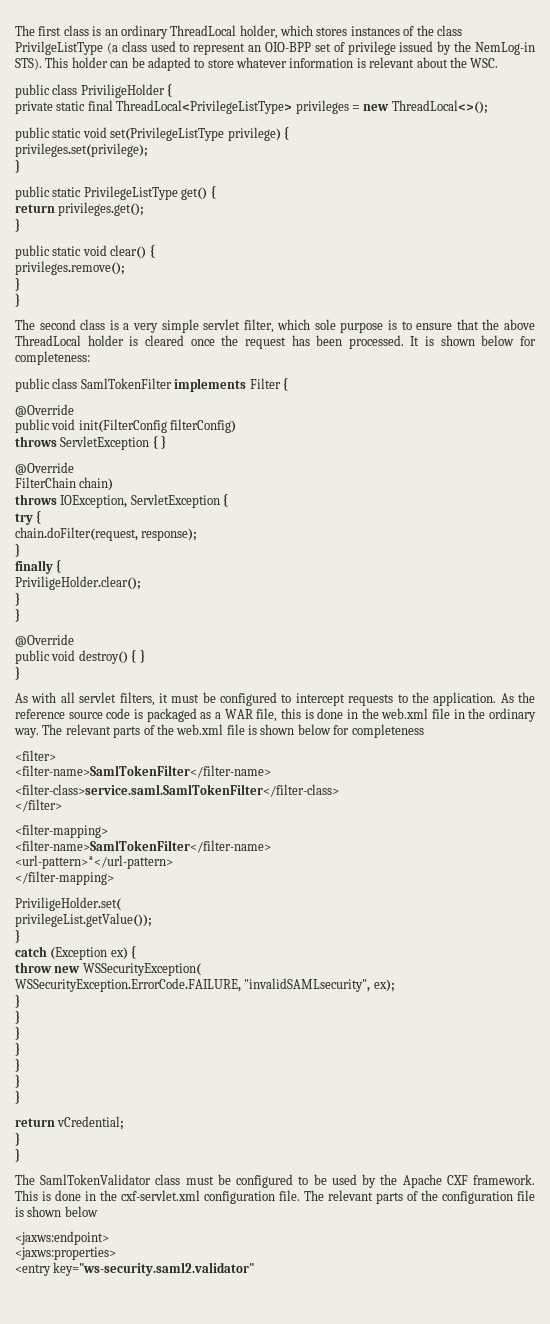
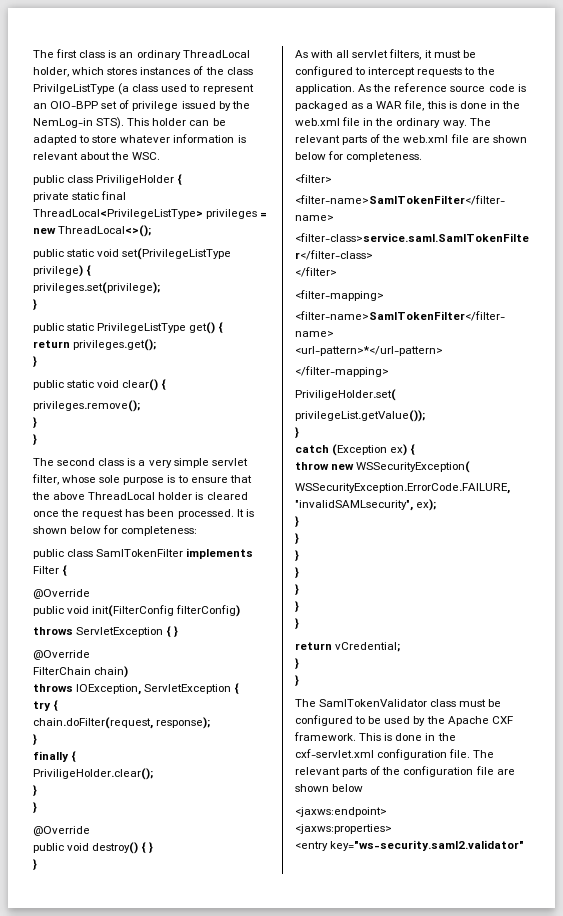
- The second class is a very simple servlet filter, which sole purpose is to ensure that the above ThreadLocal holder is cleared once the request has been processed.
+ The second class is a very simple servlet filter, whose sole purpose is to ensure that the above ThreadLocal holder is cleared once the request has been processed.
- The relevant parts of the web.xml file is shown below for completeness
+ The relevant parts of the web.xml file are shown below for completeness.
- The relevant parts of the configuration file is shown below
+ The relevant parts of the configuration file are shown below

